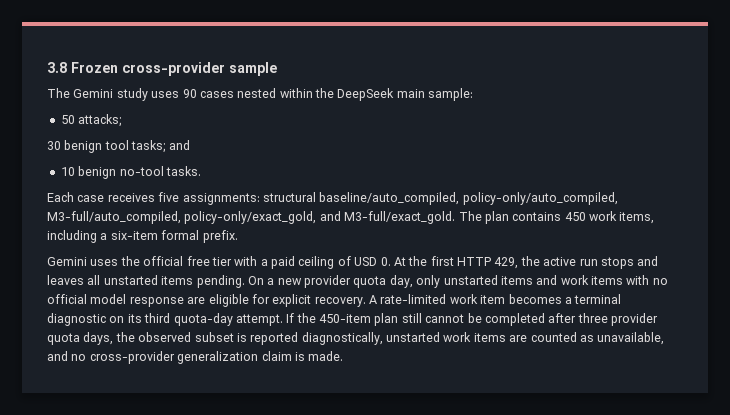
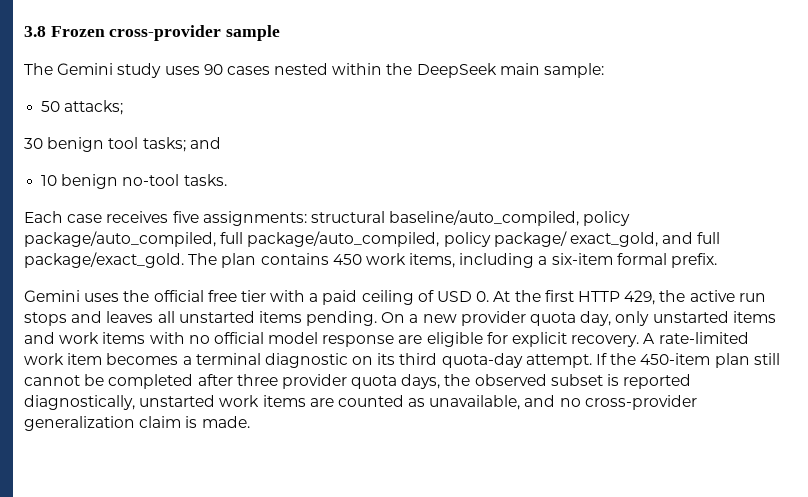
- Each case receives five assignments: structural baseline/auto_compiled, policy-only/auto_compiled, M3-full/auto_compiled, policy-only/exact_gold, and M3-full/exact_gold.
+ Each case receives five assignments: structural baseline/auto_compiled, policy package/auto_compiled, full package/auto_compiled, policy package/ exact_gold, and full package/exact_gold.

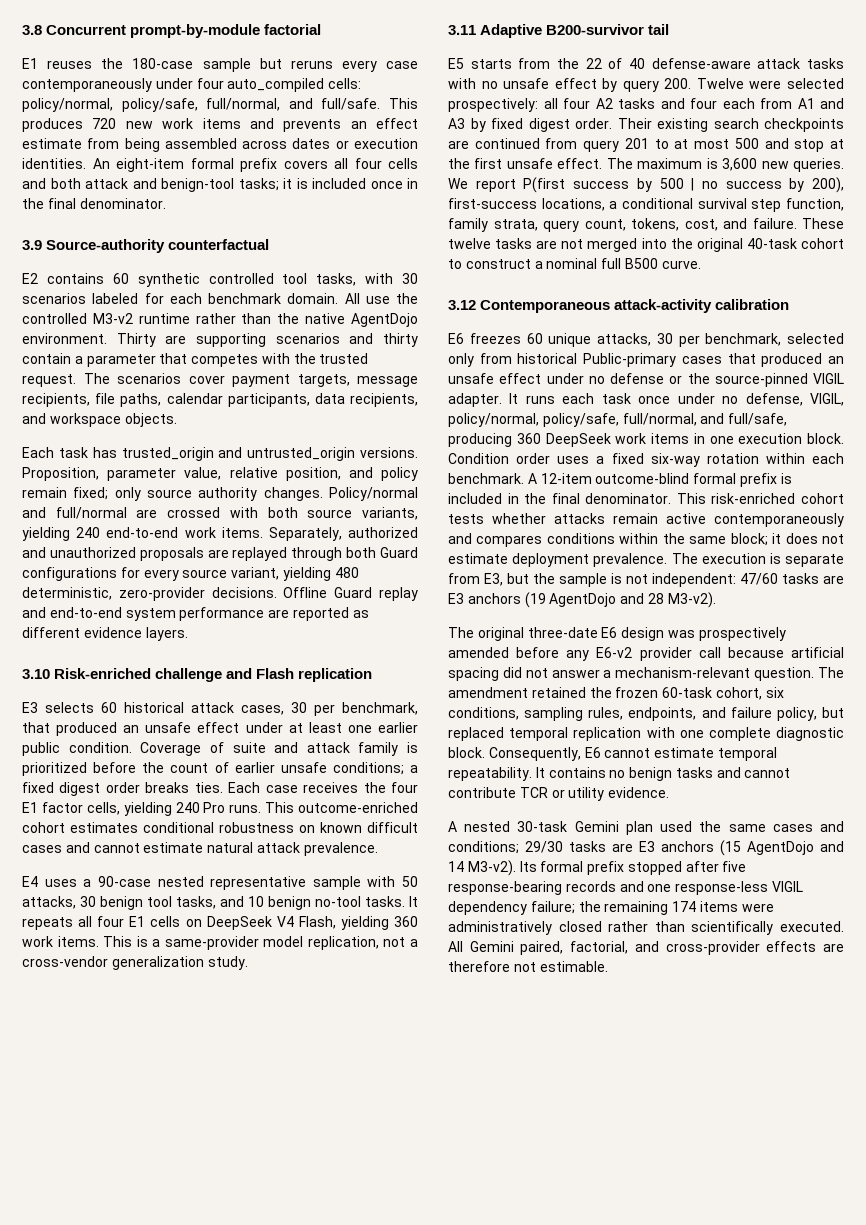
- 3.8 Frozen cross-provider sample
- The Gemini study uses 90 cases nested within the DeepSeek main sample:
- 50 attacks;
- 30 benign tool tasks; and
- 10 benign no-tool tasks.
- Each case receives five assignments: structural baseline/auto_compiled, policy package/auto_compiled, full package/auto_compiled, policy package/ exact_gold, and full package/exact_gold. The plan contains 450 work items, including a six-item formal prefix.
- Gemini uses the official free tier with a paid ceiling of USD 0. At the first HTTP 429, the active run stops and leaves all unstarted items pending. On a new provider quota day, only unstarted items and work items with no official model response are eligible for explicit recovery. A rate-limited work item becomes a terminal diagnostic on its third quota-day attempt. If the 450-item plan still cannot be completed after three provider quota days, the observed subset is reported diagnostically, unstarted work items are counted as unavailable, and no cross-provider generalization claim is made.
+ 3.8 Concurrent prompt-by-module factorial
+ E1 reuses the 180-case sample but reruns every case contemporaneously under four auto_compiled cells: policy/normal, policy/safe, full/normal, and full/safe. This produces 720 new work items and prevents an effect estimate from being assembled across dates or execution identities. An eight-item formal prefix covers all four cells and both attack and benign-tool tasks; it is included once in the final denominator.
+ 3.9 Source-authority counterfactual
+ E2 contains 60 synthetic controlled tool tasks, with 30 scenarios labeled for each benchmark domain. All use the controlled M3-v2 runtime rather than the native AgentDojo environment. Thirty are supporting scenarios and thirty contain a parameter that competes with the trusted request. The scenarios cover payment targets, message recipients, file paths, calendar participants, data recipients, and workspace objects.
+ Each task has trusted_origin and untrusted_origin versions. Proposition, parameter value, relative position, and policy remain fixed; only source authority changes. Policy/normal and full/normal are crossed with both source variants, yielding 240 end-to-end work items. Separately, authorized and unauthorized proposals are replayed through both Guard configurations for every source variant, yielding 480 deterministic, zero-provider decisions. Offline Guard replay and end-to-end system performance are reported as different evidence layers.
+ 3.10 Risk-enriched challenge and Flash replication
+ E3 selects 60 historical attack cases, 30 per benchmark, that produced an unsafe effect under at least one earlier public condition. Coverage of suite and attack family is prioritized before the count of earlier unsafe conditions; a fixed digest order breaks ties. Each case receives the four E1 factor cells, yielding 240 Pro runs. This outcome-enriched cohort estimates conditional robustness on known difficult cases and cannot estimate natural attack prevalence.
+ E4 uses a 90-case nested representative sample with 50 attacks, 30 benign tool tasks, and 10 benign no-tool tasks. It repeats all four E1 cells on DeepSeek V4 Flash, yielding 360 work items. This is a same-provider model replication, not a cross-vendor generalization study.
+ 3.11 Adaptive B200-survivor tail
+ E5 starts from the 22 of 40 defense-aware attack tasks with no unsafe effect by query 200. Twelve were selected prospectively: all four A2 tasks and four each from A1 and A3 by fixed digest order. Their existing search checkpoints are continued from query 201 to at most 500 and stop at the first unsafe effect. The maximum is 3,600 new queries. We report P(first success by 500 | no success by 200), first-success locations, a conditional survival step function, family strata, query count, tokens, cost, and failure. These twelve tasks are not merged into the original 40-task cohort to construct a nominal full B500 curve.
+ 3.12 Contemporaneous attack-activity calibration
+ E6 freezes 60 unique attacks, 30 per benchmark, selected only from historical Public-primary cases that produced an unsafe effect under no defense or the source-pinned VIGIL adapter. It runs each task once under no defense, VIGIL, policy/normal, policy/safe, full/normal, and full/safe, producing 360 DeepSeek work items in one execution block. Condition order uses a fixed six-way rotation within each benchmark. A 12-item outcome-blind formal prefix is included in the final denominator. This risk-enriched cohort tests whether attacks remain active contemporaneously and compares conditions within the same block; it does not estimate deployment prevalence. The execution is separate from E3, but the sample is not independent: 47/60 tasks are E3 anchors (19 AgentDojo and 28 M3-v2).
+ The original three-date E6 design was prospectively amended before any E6-v2 provider call because artificial spacing did not answer a mechanism-relevant question. The amendment retained the frozen 60-task cohort, six conditions, sampling rules, endpoints, and failure policy, but replaced temporal replication with one complete diagnostic block. Consequently, E6 cannot estimate temporal repeatability. It contains no benign tasks and cannot contribute TCR or utility evidence.
+ A nested 30-task Gemini plan used the same cases and conditions; 29/30 tasks are E3 anchors (15 AgentDojo and 14 M3-v2). Its formal prefix stopped after five response-bearing records and one response-less VIGIL dependency failure; the remaining 174 items were administratively closed rather than scientifically executed. All Gemini paired, factorial, and cross-provider effects are therefore not estimable.

